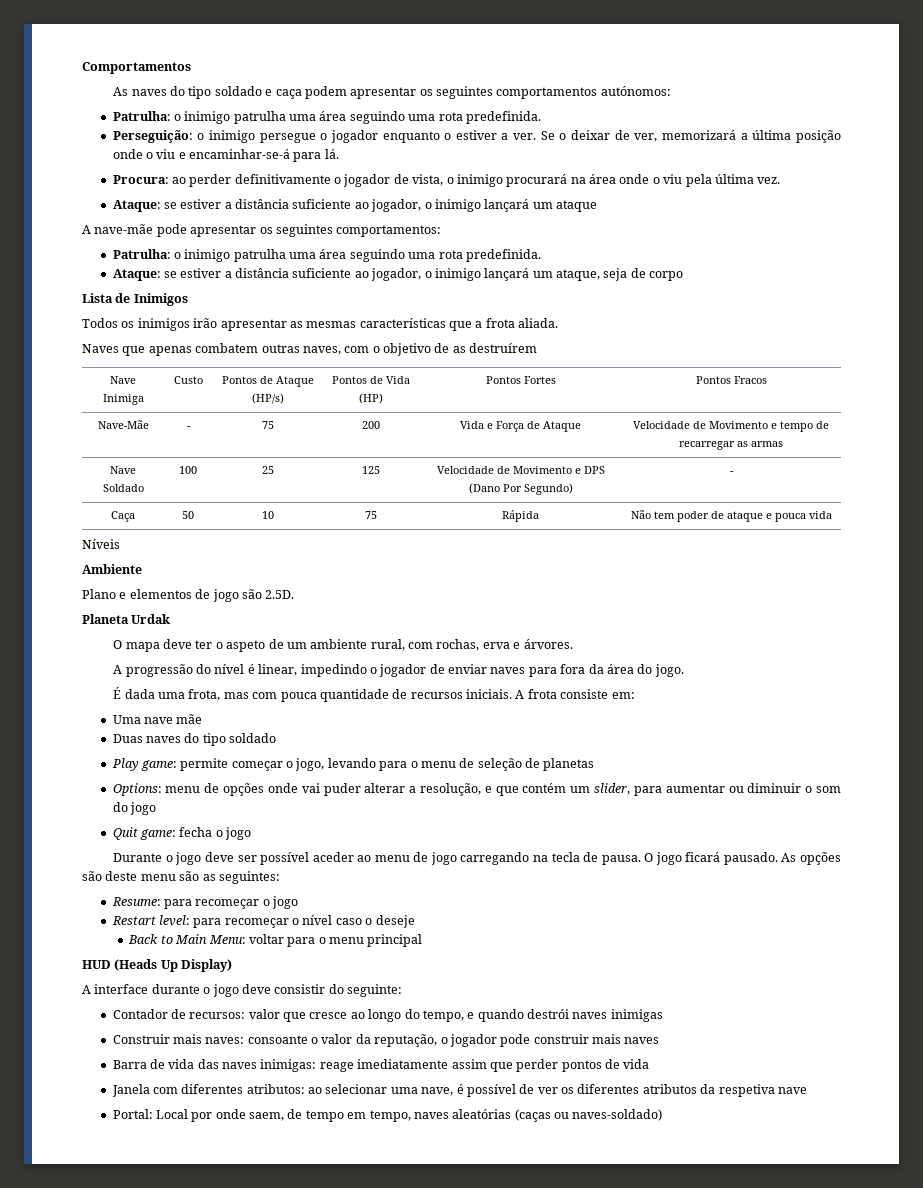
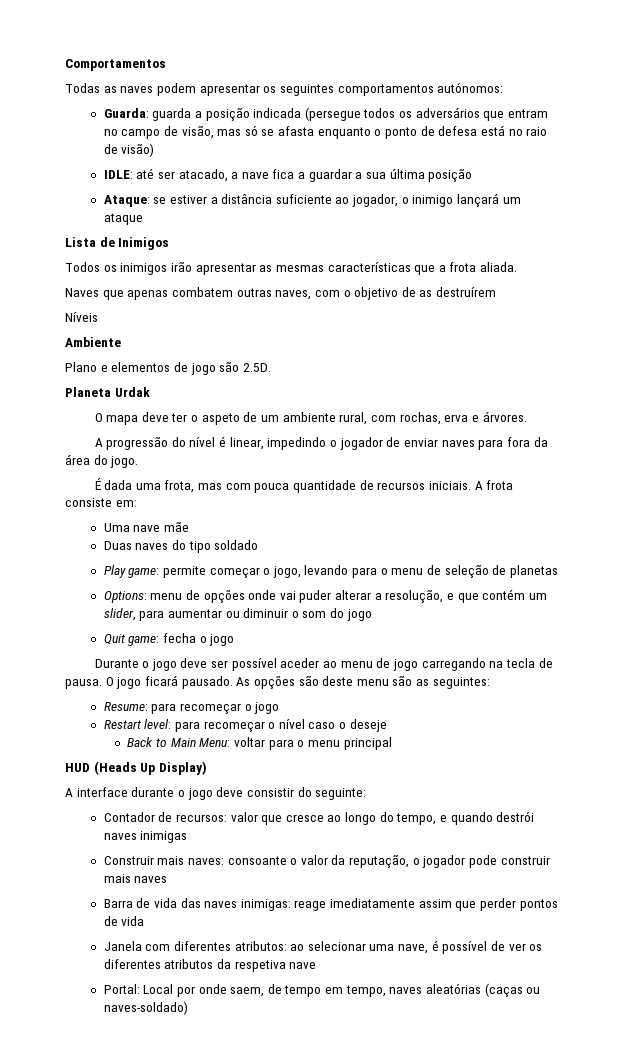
- As naves do tipo soldado e caça podem apresentar os seguintes comportamentos autónomos:
- Patrulha: o inimigo patrulha uma área seguindo uma rota predefinida.
- Perseguição: o inimigo persegue o jogador enquanto o estiver a ver. Se o deixar de ver, memorizará a última posição onde o viu e encaminhar-se-á para lá.
- Procura: ao perder definitivamente o jogador de vista, o inimigo procurará na área onde o viu pela última vez.
+ Todas as naves podem apresentar os seguintes comportamentos autónomos:
+ Guarda: guarda a posição indicada (persegue todos os adversários que entram no campo de visão, mas só se afasta enquanto o ponto de defesa está no raio de visão)
+ IDLE: até ser atacado, a nave fica a guardar a sua última posição
- A nave-mãe pode apresentar os seguintes comportamentos:
- Patrulha: o inimigo patrulha uma área seguindo uma rota predefinida.
- Ataque: se estiver a distância suficiente ao jogador, o inimigo lançará um ataque, seja de corpo
- Nave Inimiga | Custo | Pontos de Ataque (HP/s) | Pontos de Vida (HP) | Pontos Fortes | Pontos Fracos
- Nave-Mãe | - | 75 | 200 | Vida e Força de Ataque | Velocidade de Movimento e tempo de recarregar as armas
- Nave Soldado | 100 | 25 | 125 | Velocidade de Movimento e DPS (Dano Por Segundo) | -
- Caça | 50 | 10 | 75 | Rápida | Não tem poder de ataque e pouca vida

